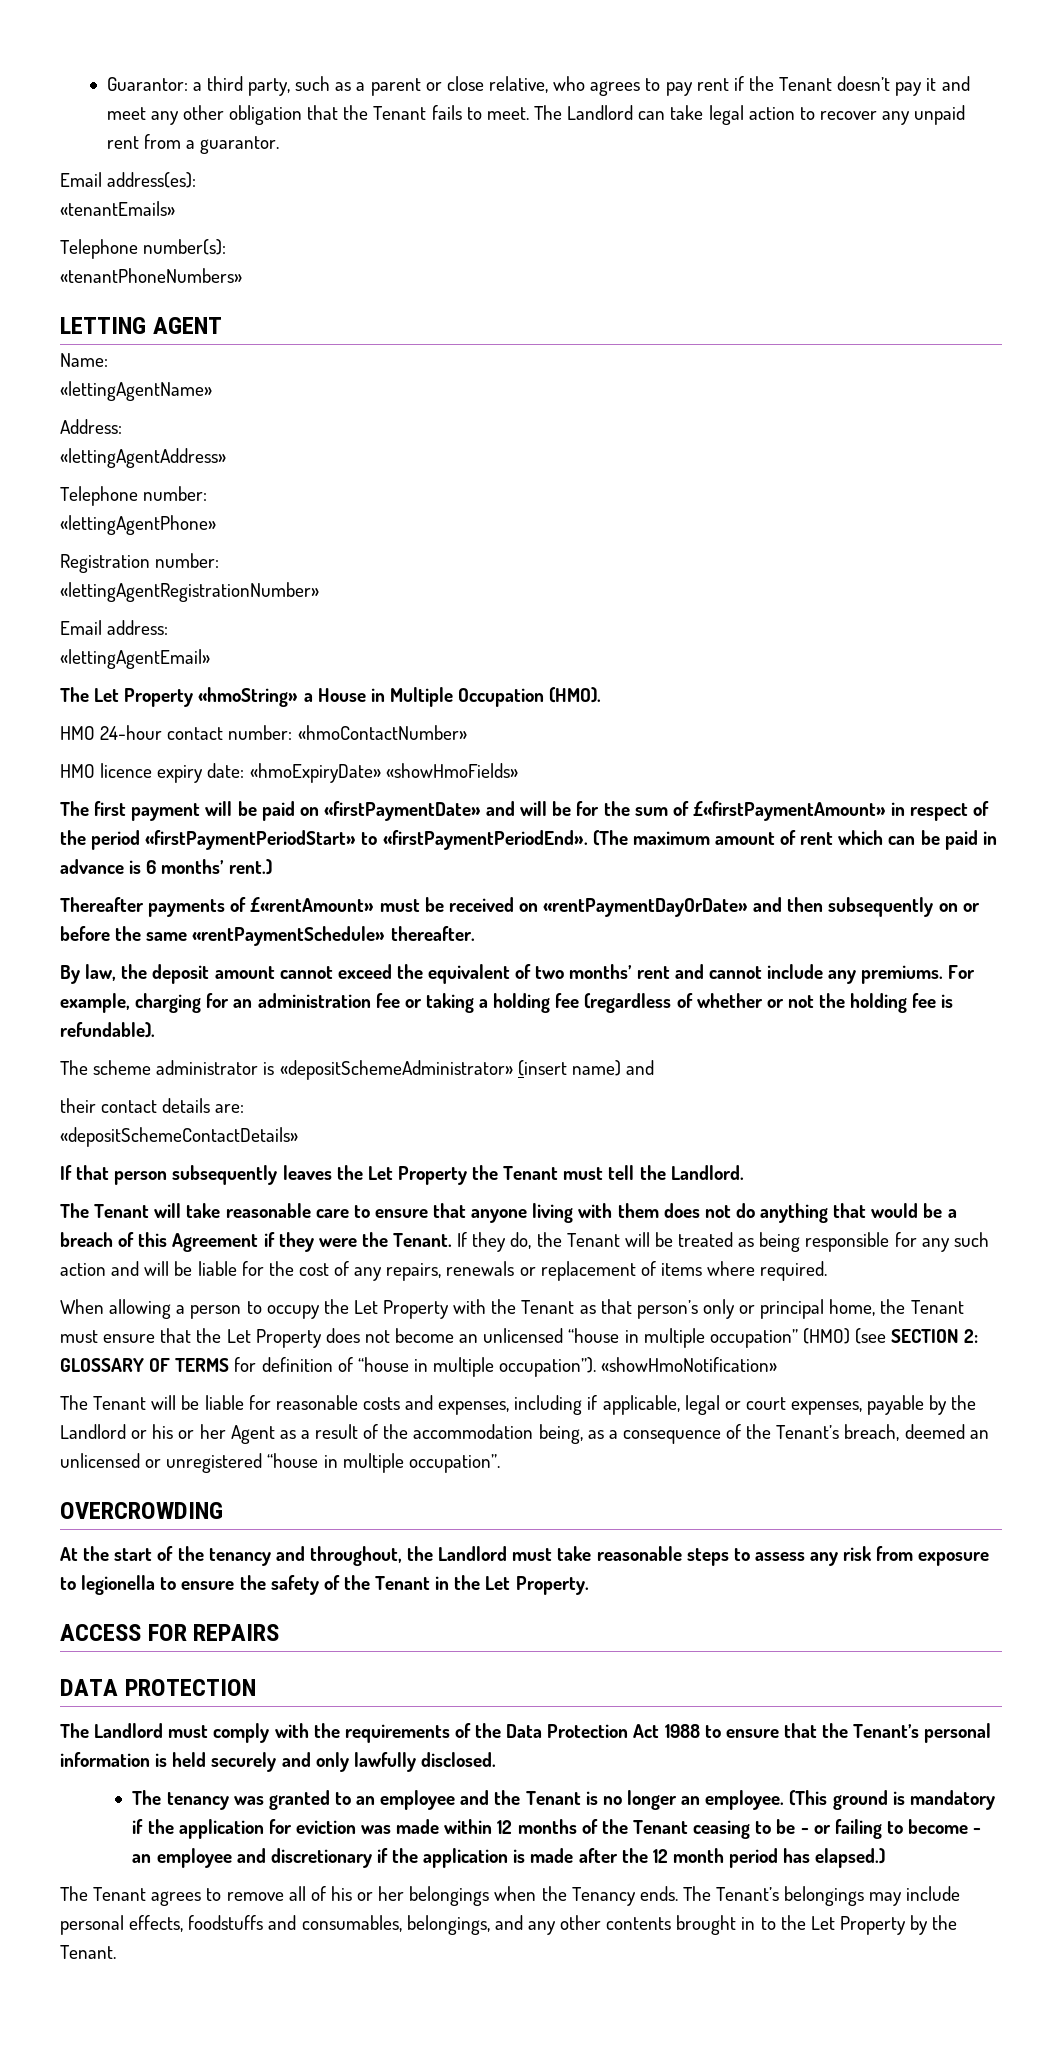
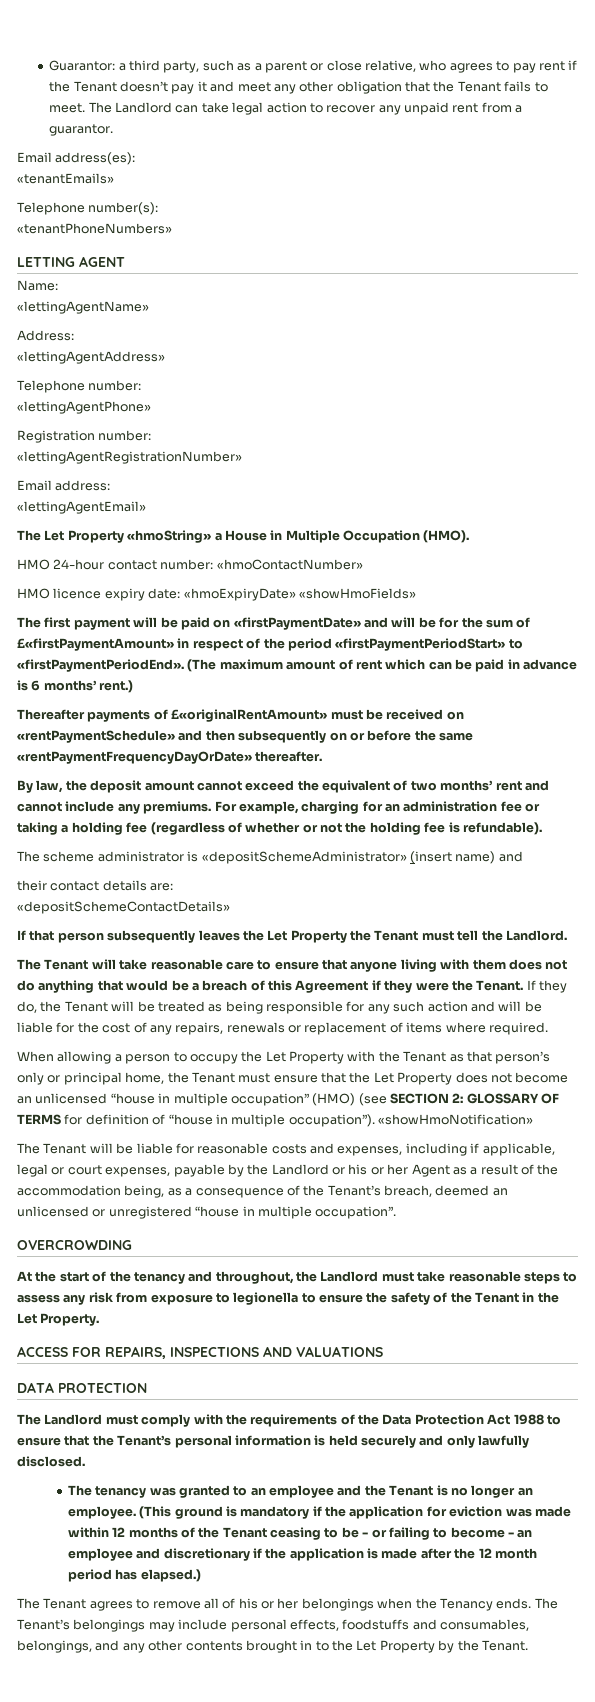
- Thereafter payments of £«rentAmount» must be received on «rentPaymentDayOrDate» and then subsequently on or before the same «rentPaymentSchedule» thereafter.
+ Thereafter payments of £«originalRentAmount» must be received on «rentPaymentSchedule» and then subsequently on or before the same «rentPaymentFrequencyDayOrDate» thereafter.
- ACCESS FOR REPAIRS
+ ACCESS FOR REPAIRS, INSPECTIONS AND VALUATIONS

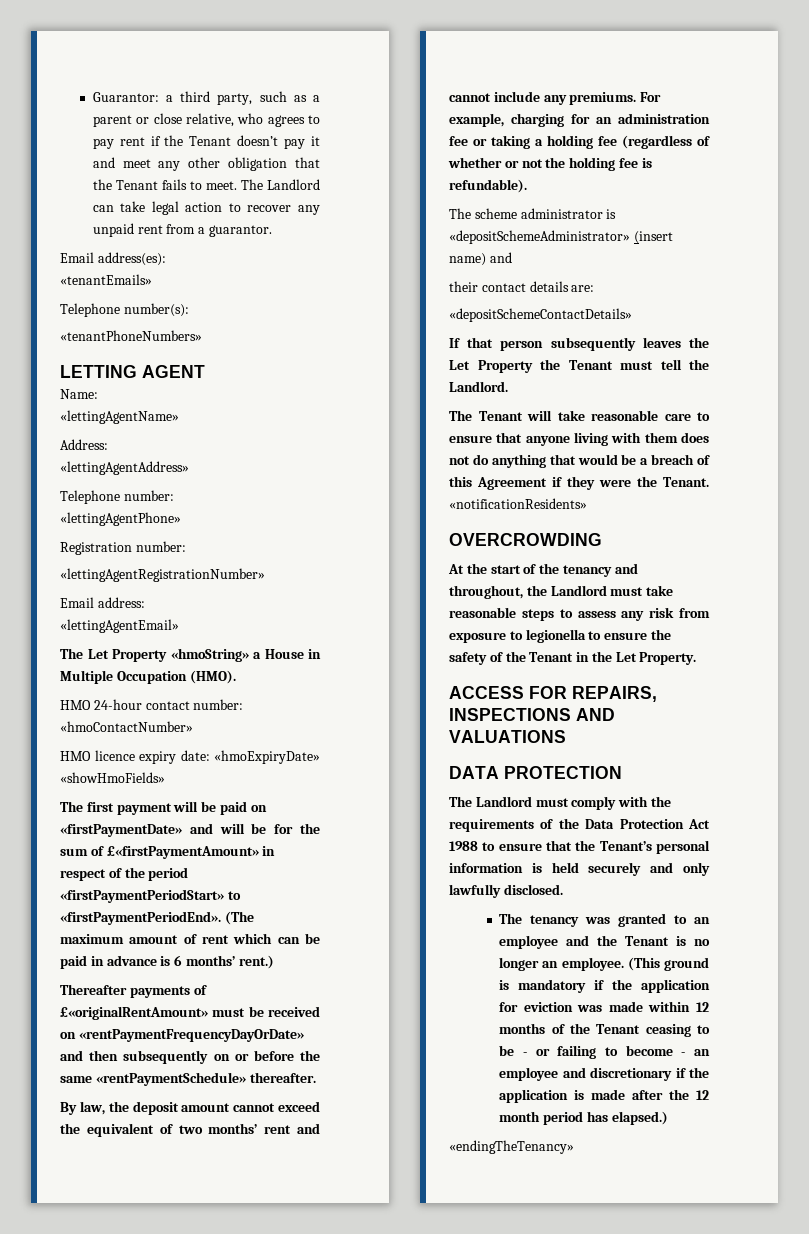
- Thereafter payments of £«originalRentAmount» must be received on «rentPaymentSchedule» and then subsequently on or before the same «rentPaymentFrequencyDayOrDate» thereafter.
+ Thereafter payments of £«originalRentAmount» must be received on «rentPaymentFrequencyDayOrDate» and then subsequently on or before the same «rentPaymentSchedule» thereafter.
- If they do, the Tenant will be treated as being responsible for any such action and will be liable for the cost of any repairs, renewals or replacement of items where required.
- When allowing a person to occupy the Let Property with the Tenant as that person’s only or principal home, the Tenant must ensure that the Let Property does not become an unlicensed “house in multiple occupation” (HMO) (see SECTION 2: GLOSSARY OF TERMS for definition of “house in multiple occupation”). «showHmoNotification»
- The Tenant will be liable for reasonable costs and expenses, including if applicable, legal or court expenses, payable by the Landlord or his or her Agent as a result of the accommodation being, as a consequence of the Tenant’s breach, deemed an unlicensed or unregistered “house in multiple occupation”.
+ «notificationResidents»
- The Tenant agrees to remove all of his or her belongings when the Tenancy ends. The Tenant’s belongings may include personal effects, foodstuffs and consumables, belongings, and any other contents brought in to the Let Property by the Tenant.
+ «endingTheTenancy»

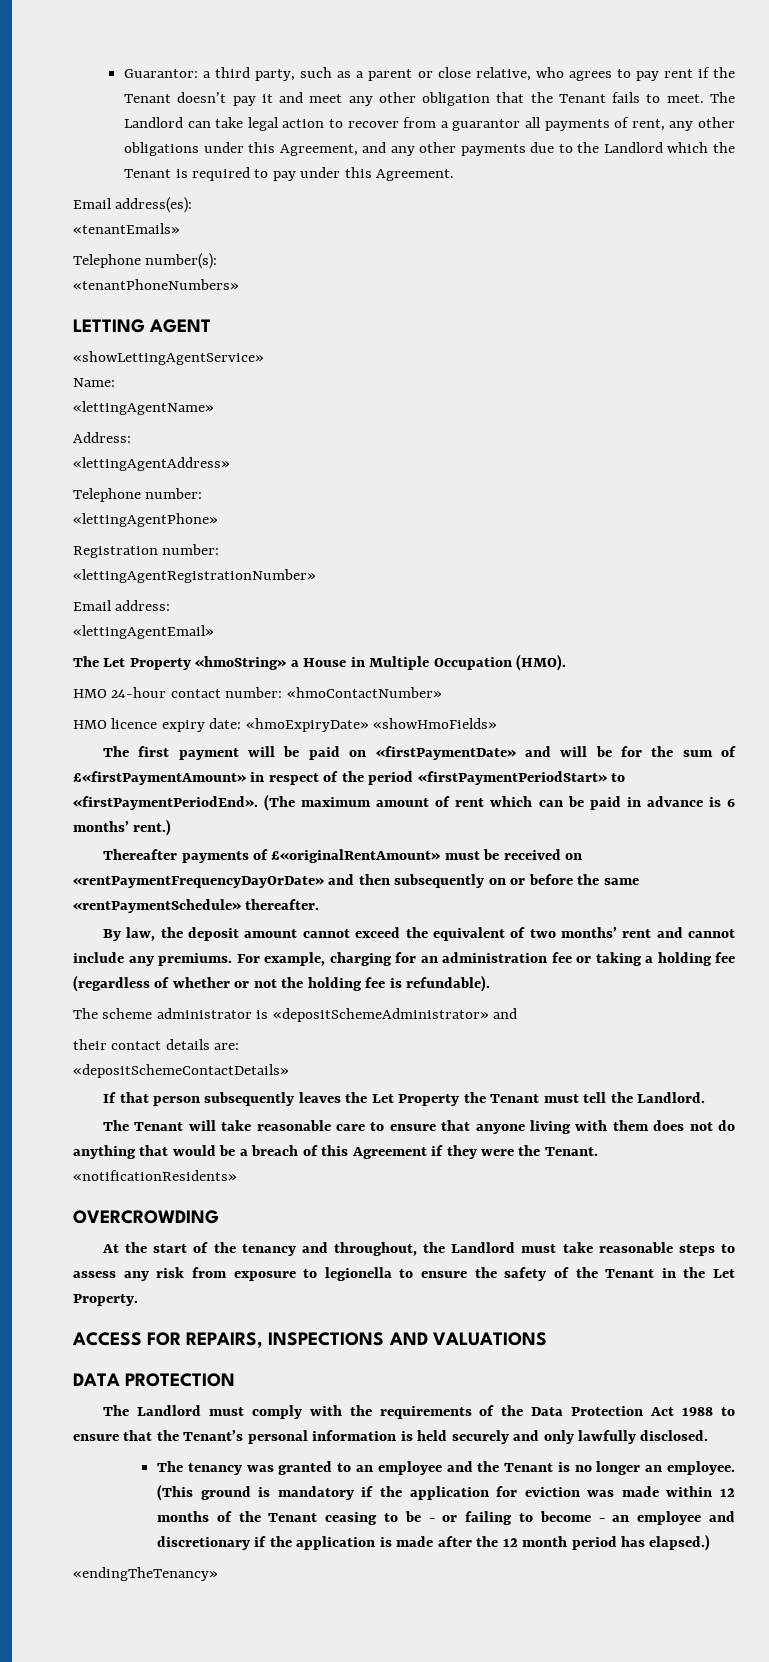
- The Landlord can take legal action to recover any unpaid rent from a guarantor.
+ The Landlord can take legal action to recover from a guarantor all payments of rent, any other obligations under this Agreement, and any other payments due to the Landlord which the Tenant is required to pay under this Agreement.
+ «showLettingAgentService»
- The scheme administrator is «depositSchemeAdministrator» (insert name) and
+ The scheme administrator is «depositSchemeAdministrator» and

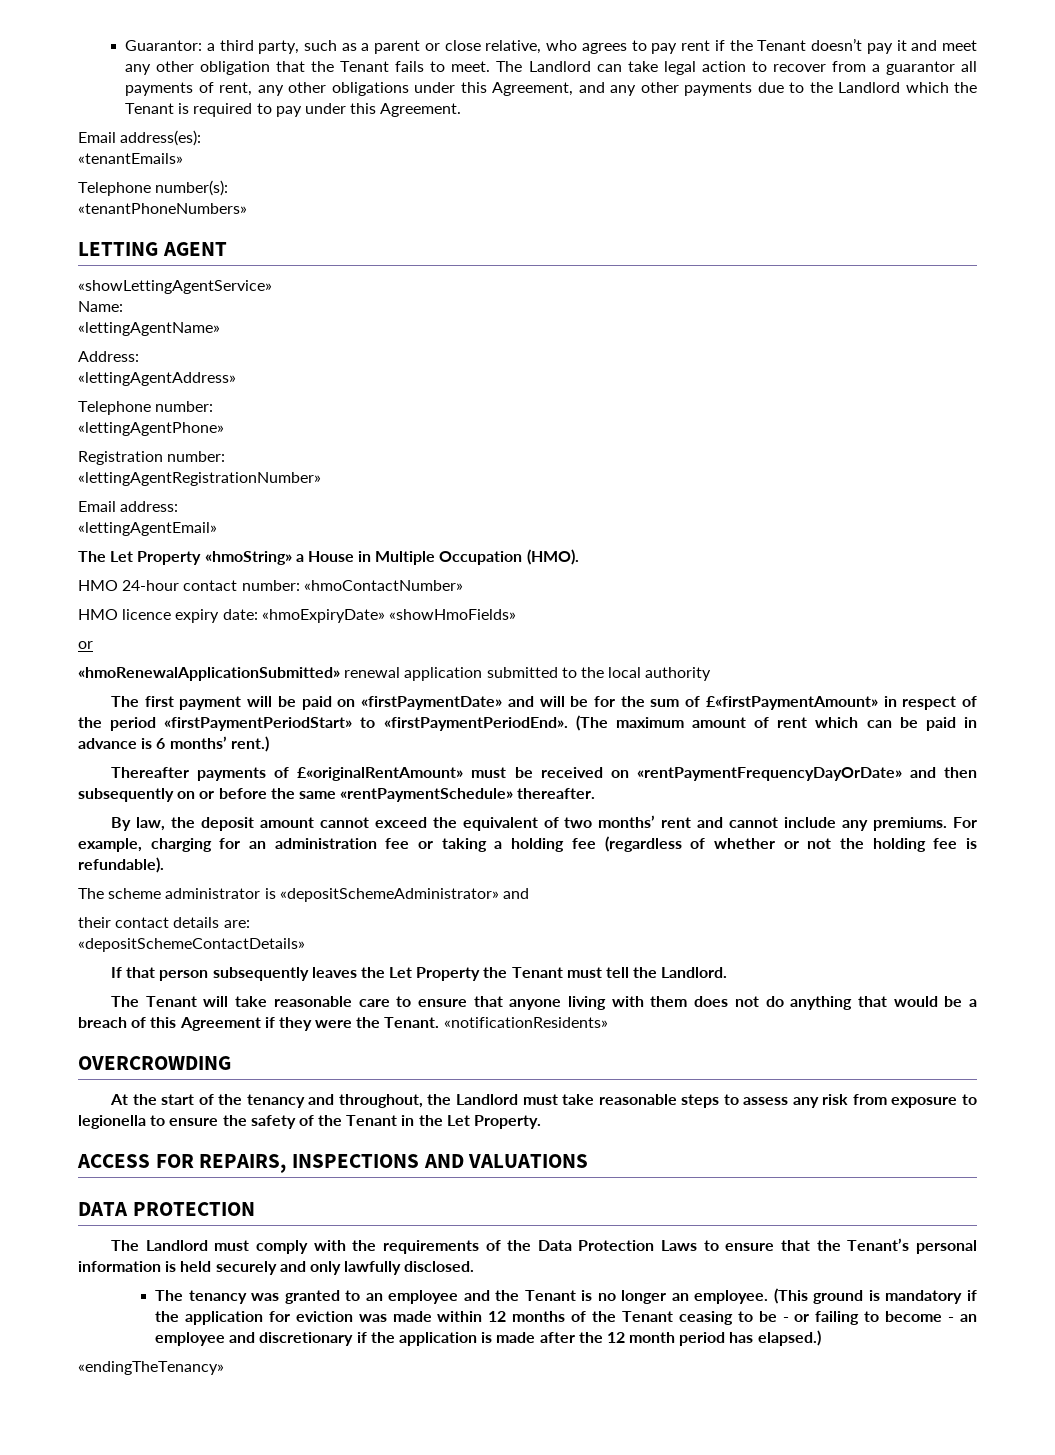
  HMO licence expiry date: «hmoExpiryDate» «showHmoFields»
+ or
+ «hmoRenewalApplicationSubmitted» renewal application submitted to the local authority
- The Landlord must comply with the requirements of the Data Protection Act 1988 to ensure that the Tenant’s personal information is held securely and only lawfully disclosed.
+ The Landlord must comply with the requirements of the Data Protection Laws to ensure that the Tenant’s personal information is held securely and only lawfully disclosed.

